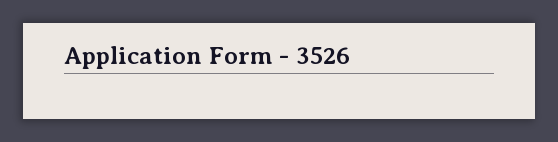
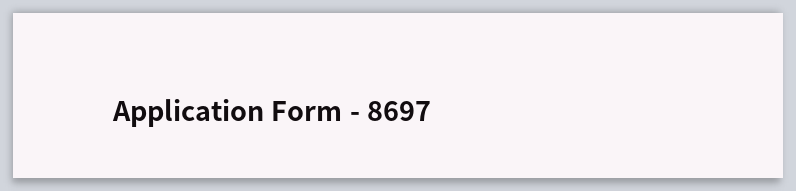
- Application Form - 3526
+ Application Form - 8697

